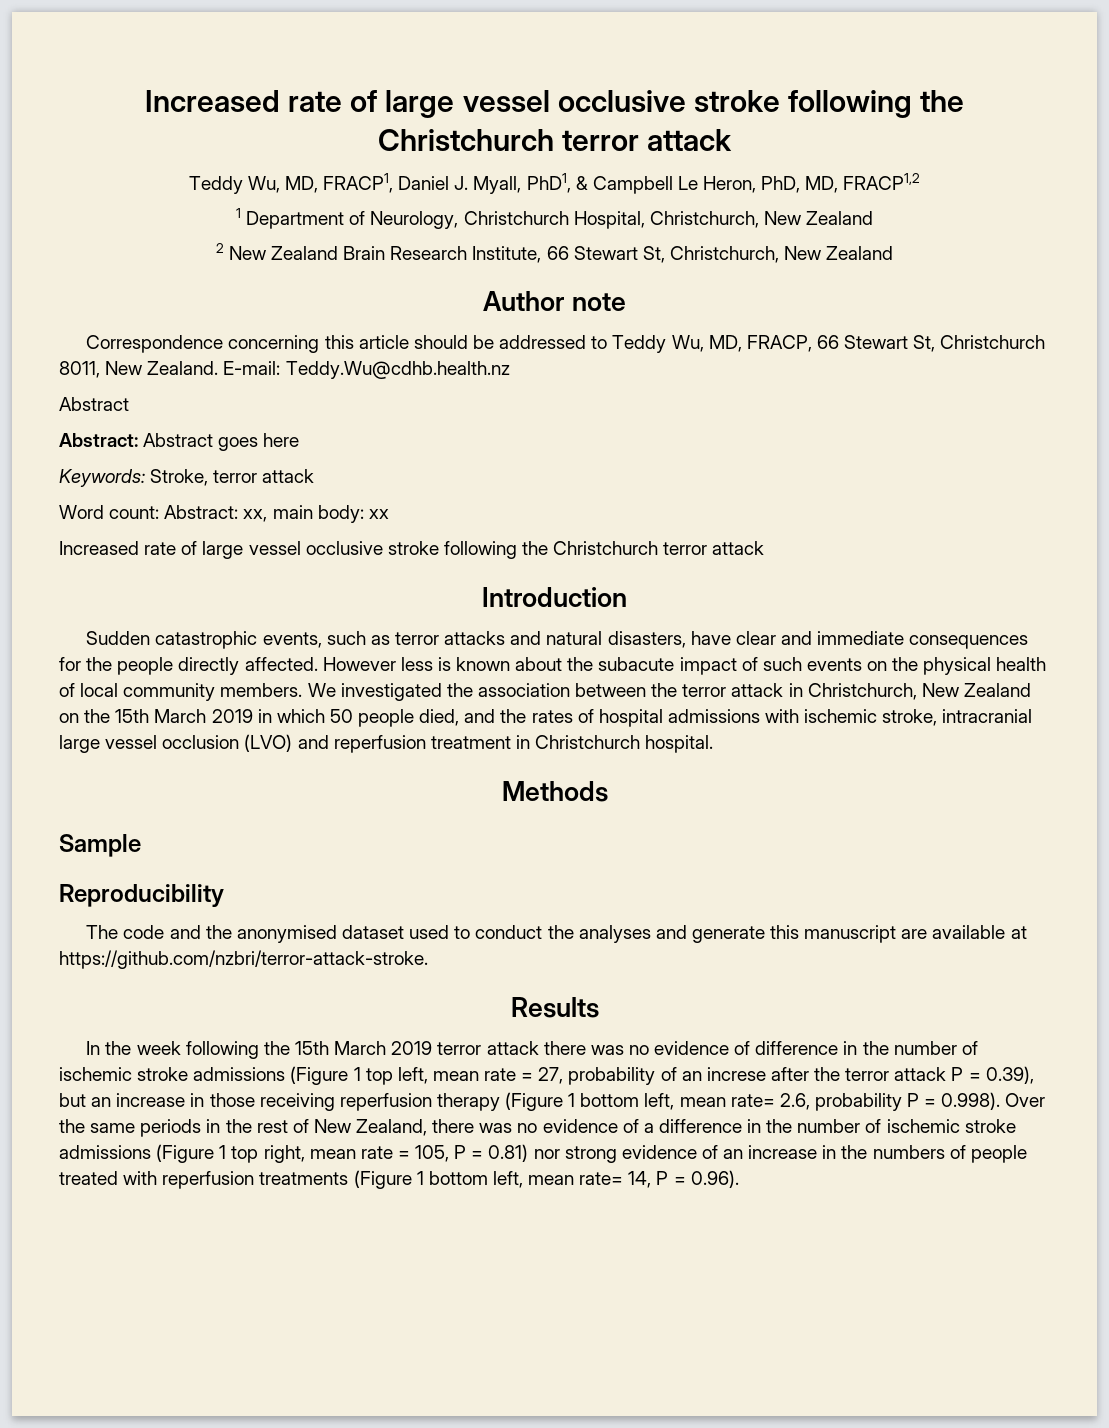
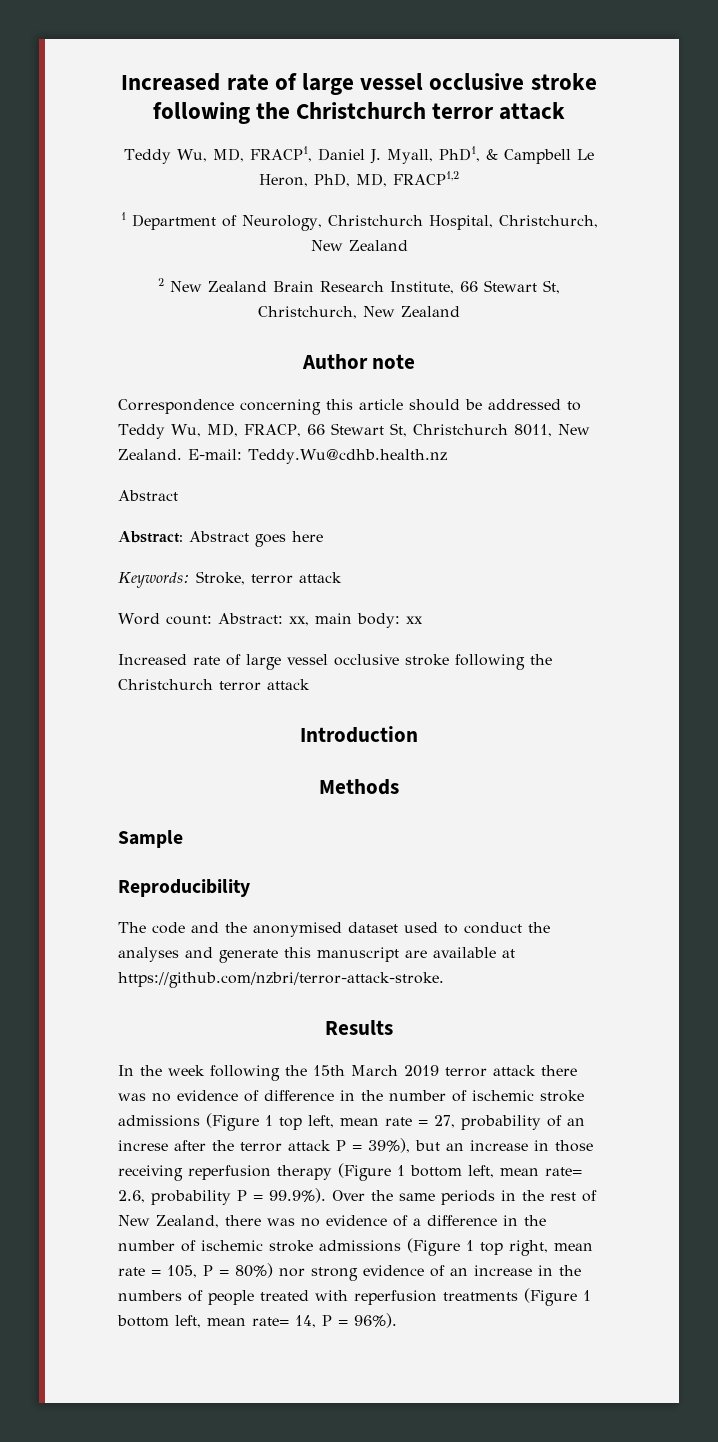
- Sudden catastrophic events, such as terror attacks and natural disasters, have clear and immediate consequences for the people directly affected. However less is known about the subacute impact of such events on the physical health of local community members. We investigated the association between the terror attack in Christchurch, New Zealand on the 15th March 2019 in which 50 people died, and the rates of hospital admissions with ischemic stroke, intracranial large vessel occlusion (LVO) and reperfusion treatment in Christchurch hospital.
- In the week following the 15th March 2019 terror attack there was no evidence of difference in the number of ischemic stroke admissions (Figure 1 top left, mean rate = 27, probability of an increse after the terror attack P = 0.39), but an increase in those receiving reperfusion therapy (Figure 1 bottom left, mean rate= 2.6, probability P = 0.998). Over the same periods in the rest of New Zealand, there was no evidence of a difference in the number of ischemic stroke admissions (Figure 1 top right, mean rate = 105, P = 0.81) nor strong evidence of an increase in the numbers of people treated with reperfusion treatments (Figure 1 bottom left, mean rate= 14, P = 0.96).
+ In the week following the 15th March 2019 terror attack there was no evidence of difference in the number of ischemic stroke admissions (Figure 1 top left, mean rate = 27, probability of an increse after the terror attack P = 39%), but an increase in those receiving reperfusion therapy (Figure 1 bottom left, mean rate= 2.6, probability P = 99.9%). Over the same periods in the rest of New Zealand, there was no evidence of a difference in the number of ischemic stroke admissions (Figure 1 top right, mean rate = 105, P = 80%) nor strong evidence of an increase in the numbers of people treated with reperfusion treatments (Figure 1 bottom left, mean rate= 14, P = 96%).

